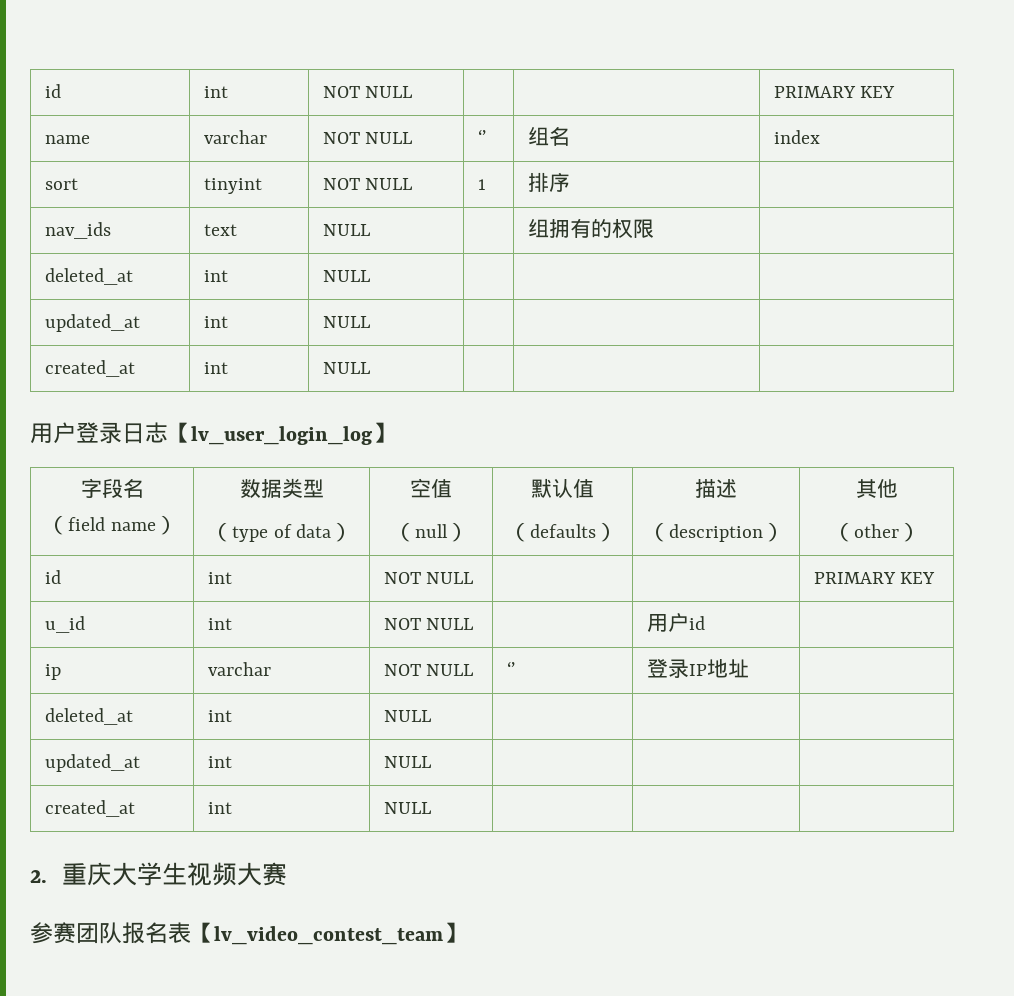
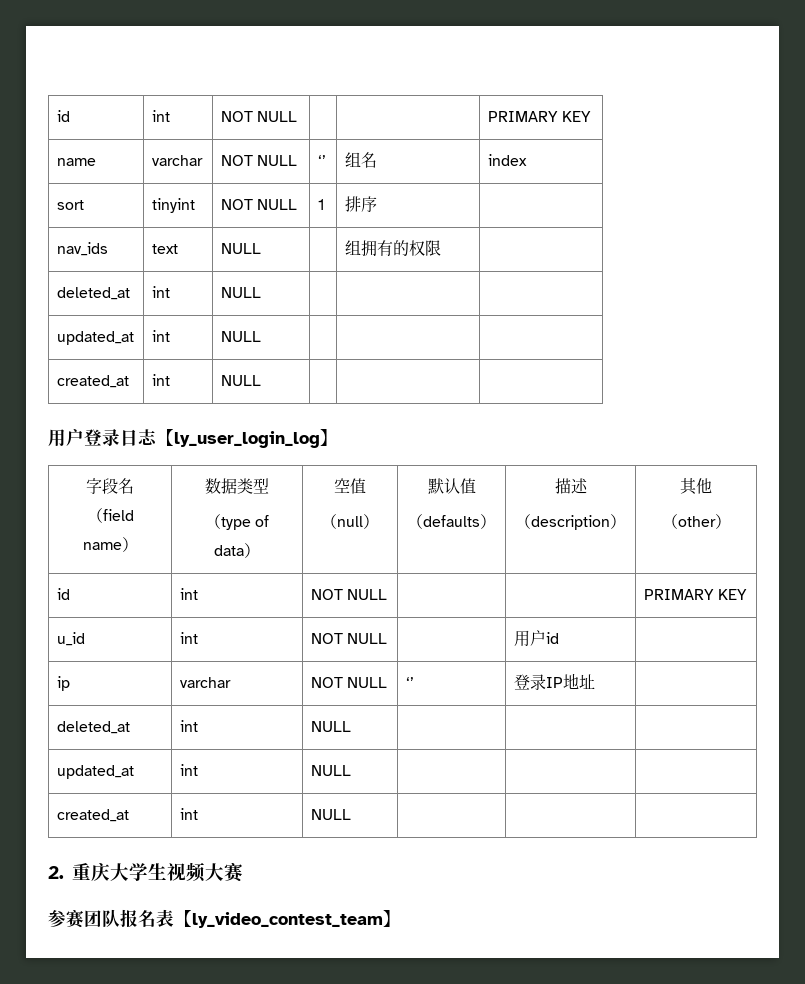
- 用户登录日志【lv_user_login_log】
+ 用户登录日志【ly_user_login_log】
- 参赛团队报名表【lv_video_contest_team】
+ 参赛团队报名表【ly_video_contest_team】

